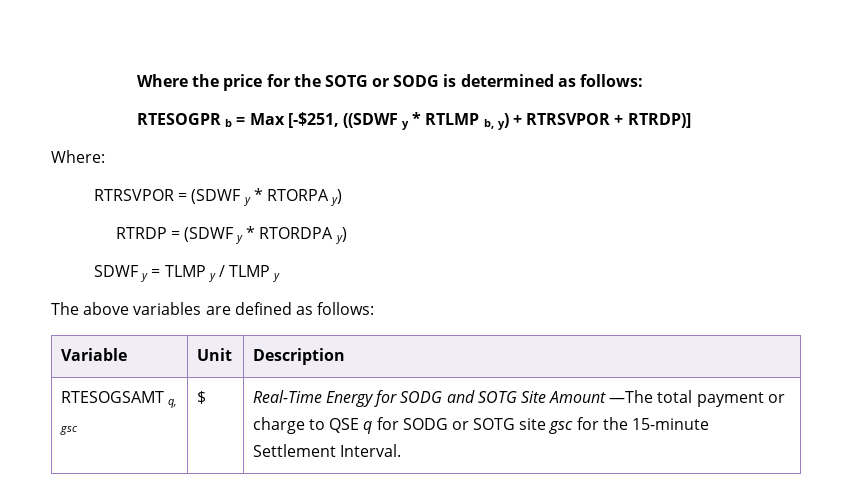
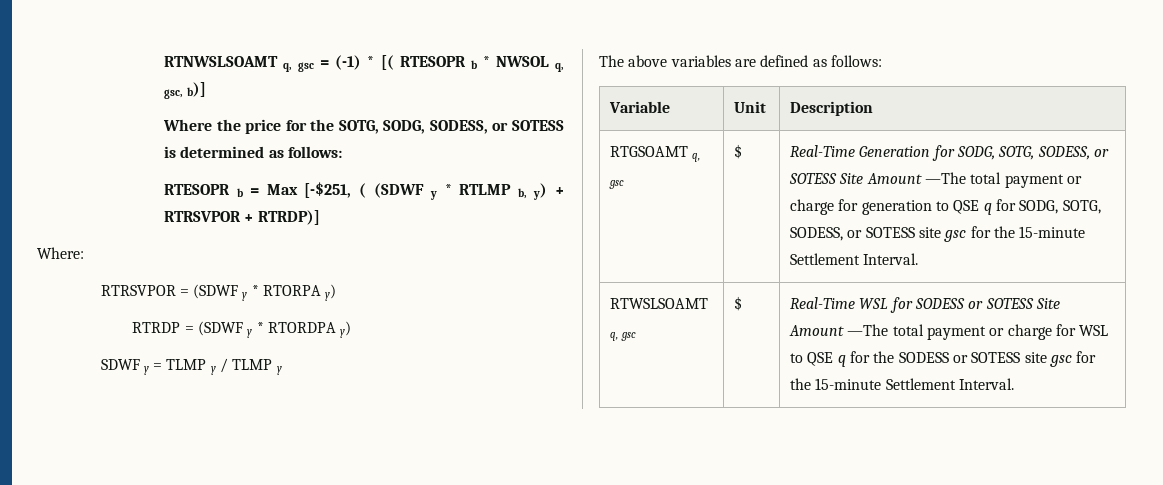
+ RTNWSLSOAMT q, gsc = (-1) * [( RTESOPR b * NWSOL q, gsc, b)]
- Where the price for the SOTG or SODG is determined as follows:
+ Where the price for the SOTG, SODG, SODESS, or SOTESS is determined as follows:
- RTESOGPR b = Max [-$251, ((SDWF y * RTLMP b, y) + RTRSVPOR + RTRDP)]
+ RTESOPR b = Max [-$251, ( (SDWF y * RTLMP b, y) + RTRSVPOR + RTRDP)]
- RTESOGSAMT q, gsc | $ | Real-Time Energy for SODG and SOTG Site Amount —The total payment or charge to QSE q for SODG or SOTG site gsc for the 15-minute Settlement Interval.
+ RTGSOAMT q, gsc | $ | Real-Time Generation for SODG, SOTG, SODESS, or SOTESS Site Amount —The total payment or charge for generation to QSE q for SODG, SOTG, SODESS, or SOTESS site gsc for the 15-minute Settlement Interval.
+ RTWSLSOAMT q, gsc | $ | Real-Time WSL for SODESS or SOTESS Site Amount —The total payment or charge for WSL to QSE q for the SODESS or SOTESS site gsc for the 15-minute Settlement Interval.

